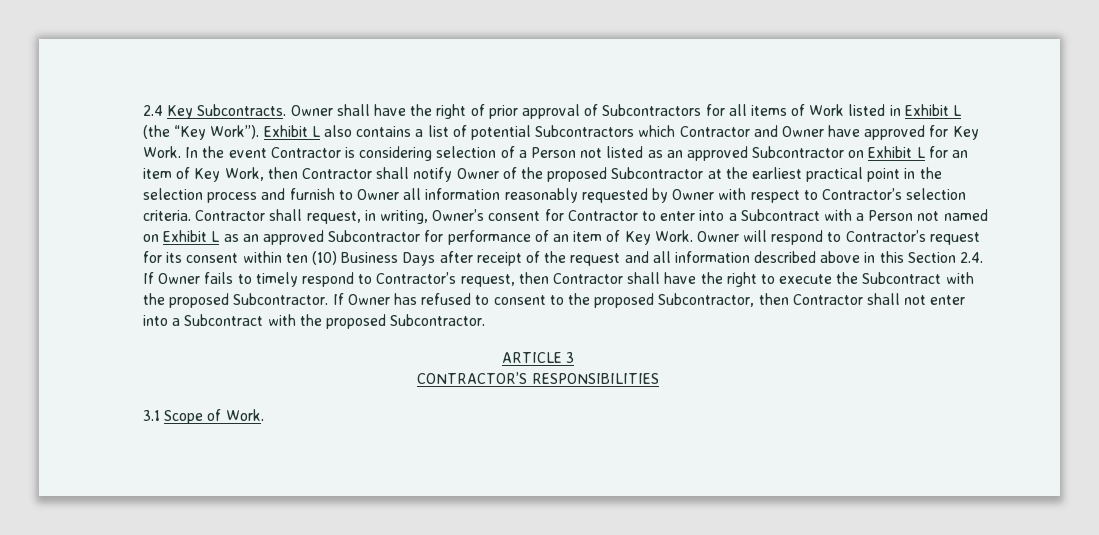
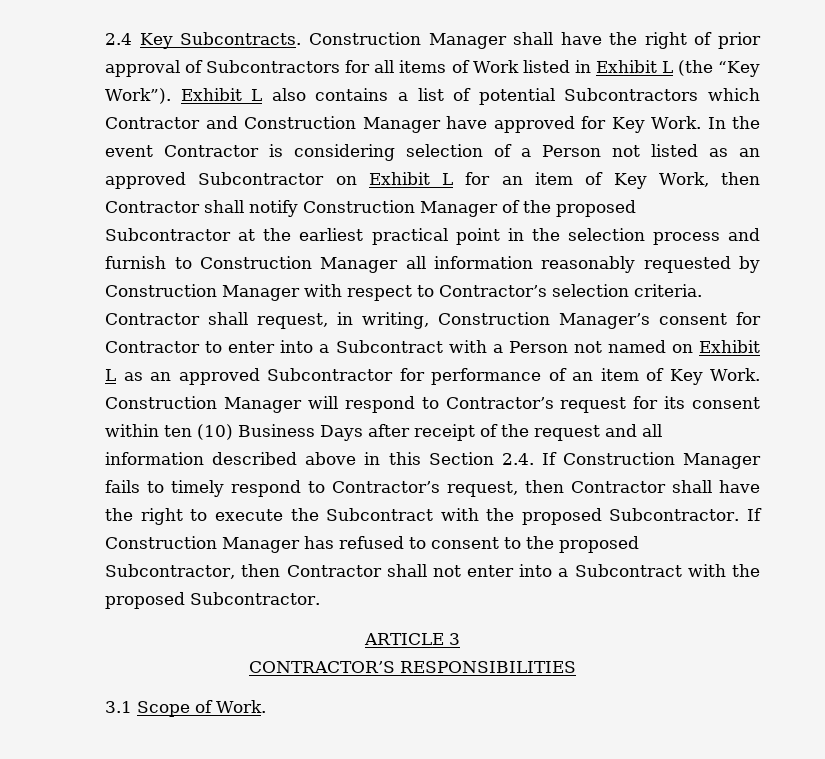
- Owner shall have the right of prior approval of Subcontractors for all items of Work listed in Exhibit L (the “Key Work”).
+ Construction Manager shall have the right of prior approval of Subcontractors for all items of Work listed in Exhibit L (the “Key Work”).
- Exhibit L also contains a list of potential Subcontractors which Contractor and Owner have approved for Key Work.
+ Exhibit L also contains a list of potential Subcontractors which Contractor and Construction Manager have approved for Key Work.
- In the event Contractor is considering selection of a Person not listed as an approved Subcontractor on Exhibit L for an item of Key Work, then Contractor shall notify Owner of the proposed Subcontractor at the earliest practical point in the selection process and furnish to Owner all information reasonably requested by Owner with respect to Contractor’s selection criteria.
+ In the event Contractor is considering selection of a Person not listed as an approved Subcontractor on Exhibit L for an item of Key Work, then Contractor shall notify Construction Manager of the proposed Subcontractor at the earliest practical point in the selection process and furnish to Construction Manager all information reasonably requested by Construction Manager with respect to Contractor’s selection criteria.
- Contractor shall request, in writing, Owner’s consent for Contractor to enter into a Subcontract with a Person not named on Exhibit L as an approved Subcontractor for performance of an item of Key Work.
+ Contractor shall request, in writing, Construction Manager’s consent for Contractor to enter into a Subcontract with a Person not named on Exhibit L as an approved Subcontractor for performance of an item of Key Work.
- Owner will respond to Contractor’s request for its consent within ten (10) Business Days after receipt of the request and all information described above in this Section 2.4. If Owner fails to timely respond to Contractor’s request, then Contractor shall have the right to execute the Subcontract with the proposed Subcontractor.
+ Construction Manager will respond to Contractor’s request for its consent within ten (10) Business Days after receipt of the request and all information described above in this Section 2.4. If Construction Manager fails to timely respond to Contractor’s request, then Contractor shall have the right to execute the Subcontract with the proposed Subcontractor.
- If Owner has refused to consent to the proposed Subcontractor, then Contractor shall not enter into a Subcontract with the proposed Subcontractor.
+ If Construction Manager has refused to consent to the proposed Subcontractor, then Contractor shall not enter into a Subcontract with the proposed Subcontractor.

